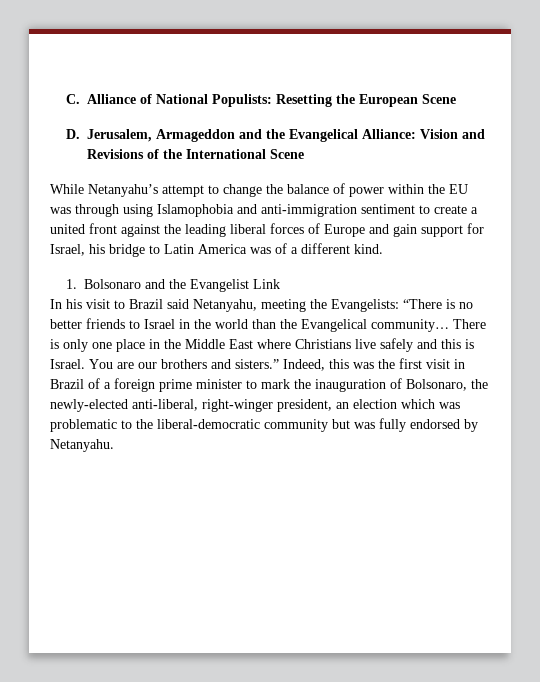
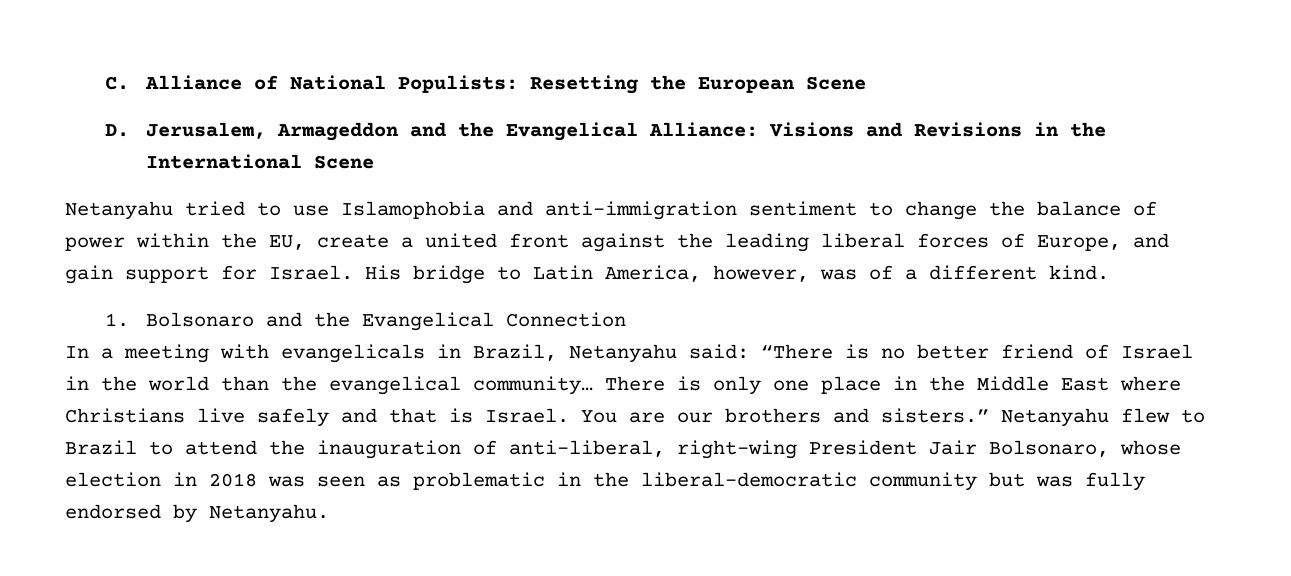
- D. Jerusalem, Armageddon and the Evangelical Alliance: Vision and Revisions of the International Scene
+ D. Jerusalem, Armageddon and the Evangelical Alliance: Visions and Revisions in the International Scene
- While Netanyahu’s attempt to change the balance of power within the EU was through using Islamophobia and anti-immigration sentiment to create a united front against the leading liberal forces of Europe and gain support for Israel, his bridge to Latin America was of a different kind.
+ Netanyahu tried to use Islamophobia and anti-immigration sentiment to change the balance of power within the EU, create a united front against the leading liberal forces of Europe, and gain support for Israel. His bridge to Latin America, however, was of a different kind.
- 1. Bolsonaro and the Evangelist Link
+ 1. Bolsonaro and the Evangelical Connection
- In his visit to Brazil said Netanyahu, meeting the Evangelists: “There is no better friends to Israel in the world than the Evangelical community…
+ In a meeting with evangelicals in Brazil, Netanyahu said: “There is no better friend of Israel in the world than the evangelical community…
- There is only one place in the Middle East where Christians live safely and this is Israel.
+ There is only one place in the Middle East where Christians live safely and that is Israel.
- Indeed, this was the first visit in Brazil of a foreign prime minister to mark the inauguration of Bolsonaro, the newly-elected anti-liberal, right-winger president, an election which was problematic to the liberal-democratic community but was fully endorsed by Netanyahu.
+ Netanyahu flew to Brazil to attend the inauguration of anti-liberal, right-wing President Jair Bolsonaro, whose election in 2018 was seen as problematic in the liberal-democratic community but was fully endorsed by Netanyahu.

